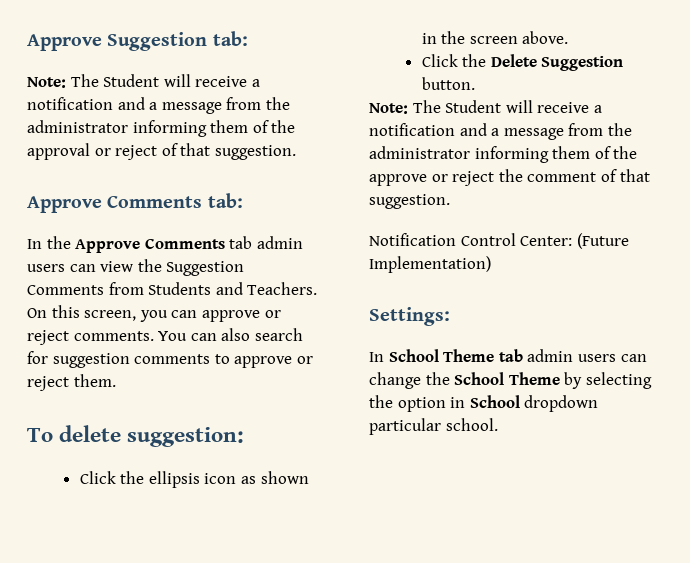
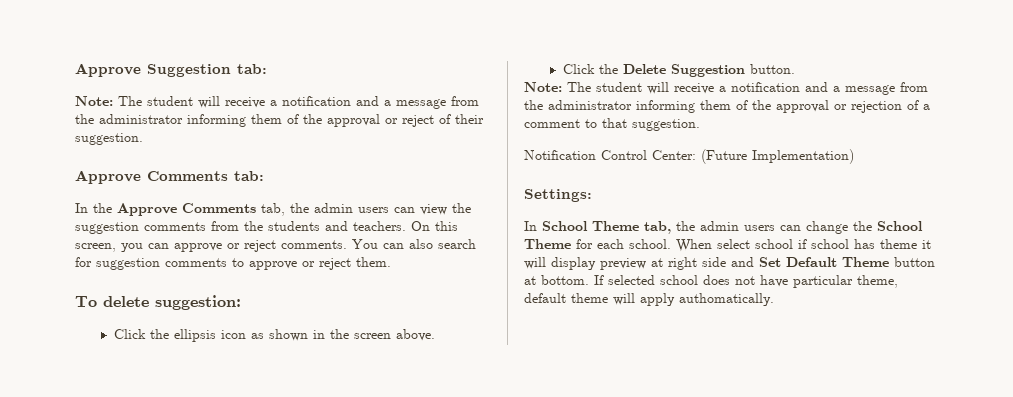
- Note: The Student will receive a notification and a message from the administrator informing them of the approval or reject of that suggestion.
+ Note: The student will receive a notification and a message from the administrator informing them of the approval or reject of their suggestion.
- In the Approve Comments tab admin users can view the Suggestion Comments from Students and Teachers.
+ In the Approve Comments tab, the admin users can view the suggestion comments from the students and teachers.
- Note: The Student will receive a notification and a message from the administrator informing them of the approve or reject the comment of that suggestion.
+ Note: The student will receive a notification and a message from the administrator informing them of the approval or rejection of a comment to that suggestion.
- In School Theme tab admin users can change the School Theme by selecting the option in School dropdown particular school.
+ In School Theme tab, the admin users can change the School Theme for each school. When select school if school has theme it will display preview at right side and Set Default Theme button at bottom. If selected school does not have particular theme, default theme will apply authomatically.

